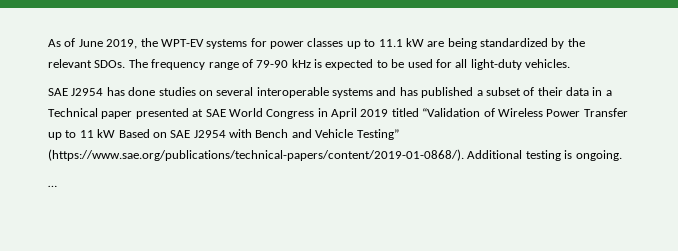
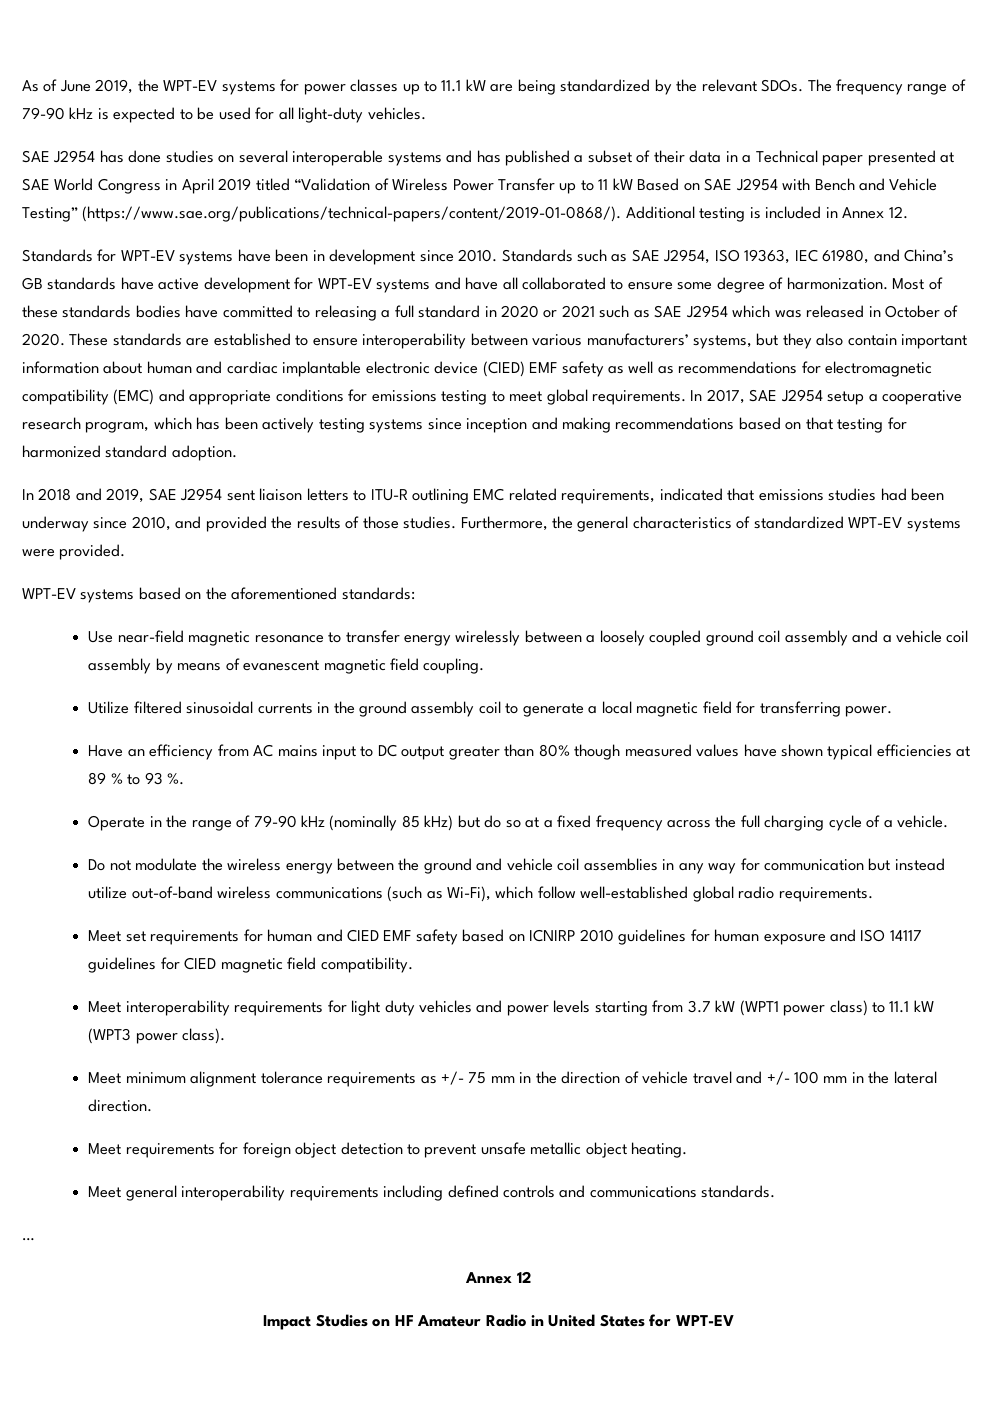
- SAE J2954 has done studies on several interoperable systems and has published a subset of their data in a Technical paper presented at SAE World Congress in April 2019 titled “Validation of Wireless Power Transfer up to 11 kW Based on SAE J2954 with Bench and Vehicle Testing” (https://www.sae.org/publications/technical-papers/content/2019-01-0868/). Additional testing is ongoing.
+ SAE J2954 has done studies on several interoperable systems and has published a subset of their data in a Technical paper presented at SAE World Congress in April 2019 titled “Validation of Wireless Power Transfer up to 11 kW Based on SAE J2954 with Bench and Vehicle Testing” (https://www.sae.org/publications/technical-papers/content/2019-01-0868/). Additional testing is included in Annex 12.
+ Standards for WPT-EV systems have been in development since 2010. Standards such as SAE J2954, ISO 19363, IEC 61980, and China’s GB standards have active development for WPT-EV systems and have all collaborated to ensure some degree of harmonization. Most of these standards bodies have committed to releasing a full standard in 2020 or 2021 such as SAE J2954 which was released in October of 2020. These standards are established to ensure interoperability between various manufacturers’ systems, but they also contain important information about human and cardiac implantable electronic device (CIED) EMF safety as well as recommendations for electromagnetic compatibility (EMC) and appropriate conditions for emissions testing to meet global requirements. In 2017, SAE J2954 setup a cooperative research program, which has been actively testing systems since inception and making recommendations based on that testing for harmonized standard adoption.
+ In 2018 and 2019, SAE J2954 sent liaison letters to ITU-R outlining EMC related requirements, indicated that emissions studies had been underway since 2010, and provided the results of those studies. Furthermore, the general characteristics of standardized WPT-EV systems were provided.
+ WPT-EV systems based on the aforementioned standards:
+ Use near-field magnetic resonance to transfer energy wirelessly between a loosely coupled ground coil assembly and a vehicle coil assembly by means of evanescent magnetic field coupling.
+ Utilize filtered sinusoidal currents in the ground assembly coil to generate a local magnetic field for transferring power.
+ Have an efficiency from AC mains input to DC output greater than 80% though measured values have shown typical efficiencies at 89 % to 93 %.
+ Operate in the range of 79-90 kHz (nominally 85 kHz) but do so at a fixed frequency across the full charging cycle of a vehicle.
+ Do not modulate the wireless energy between the ground and vehicle coil assemblies in any way for communication but instead utilize out-of-band wireless communications (such as Wi-Fi), which follow well-established global radio requirements.
+ Meet set requirements for human and CIED EMF safety based on ICNIRP 2010 guidelines for human exposure and ISO 14117 guidelines for CIED magnetic field compatibility.
+ Meet interoperability requirements for light duty vehicles and power levels starting from 3.7 kW (WPT1 power class) to 11.1 kW (WPT3 power class).
+ Meet minimum alignment tolerance requirements as +/- 75 mm in the direction of vehicle travel and +/- 100 mm in the lateral direction.
+ Meet requirements for foreign object detection to prevent unsafe metallic object heating.
+ Meet general interoperability requirements including defined controls and communications standards.
  …
+ Annex 12
+ Impact Studies on HF Amateur Radio in United States for WPT-EV

